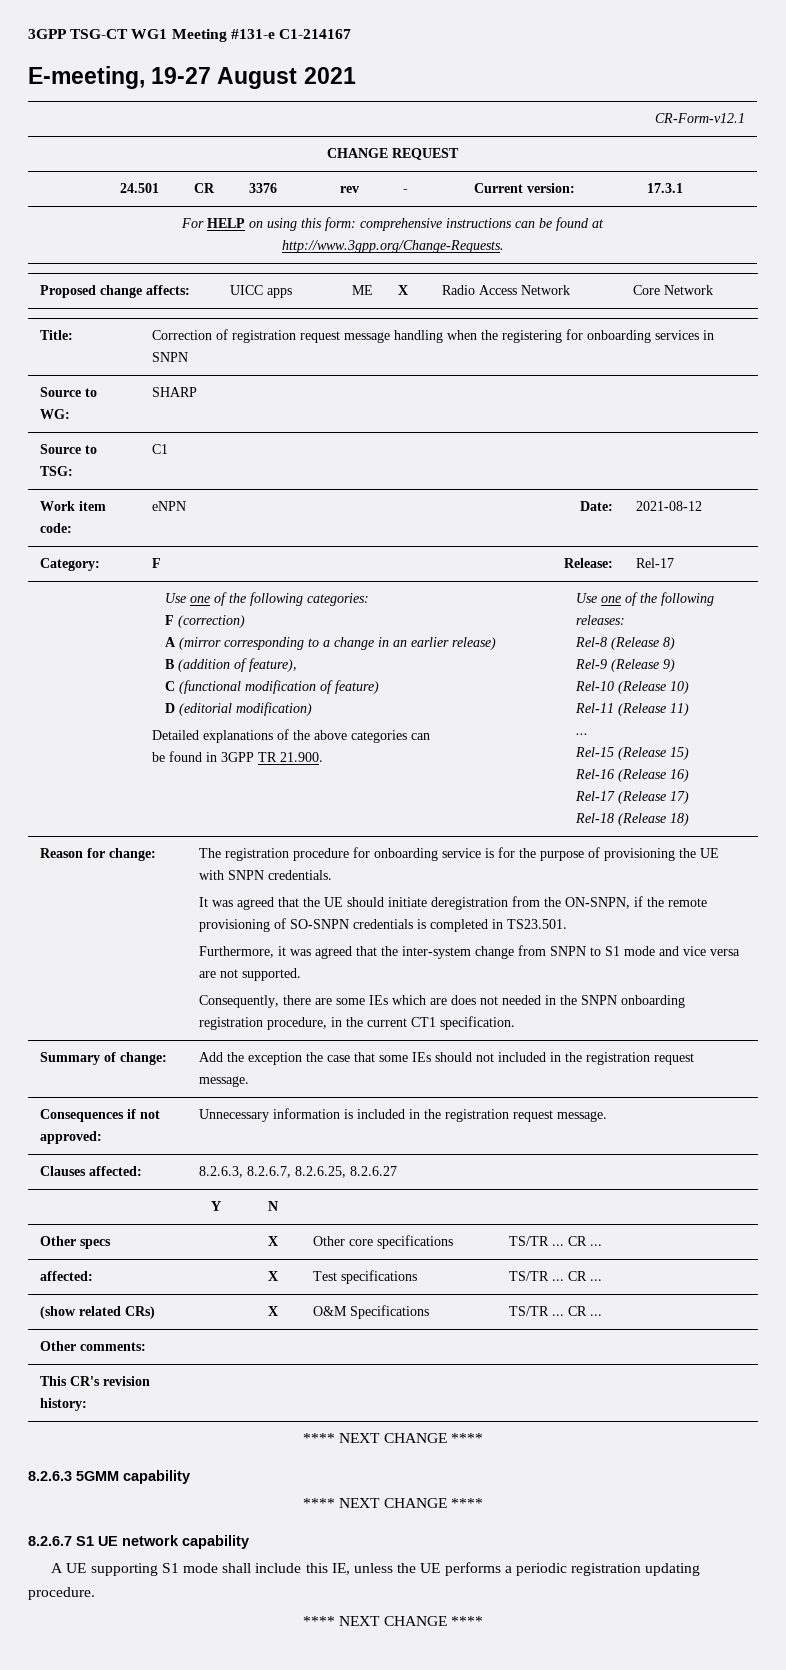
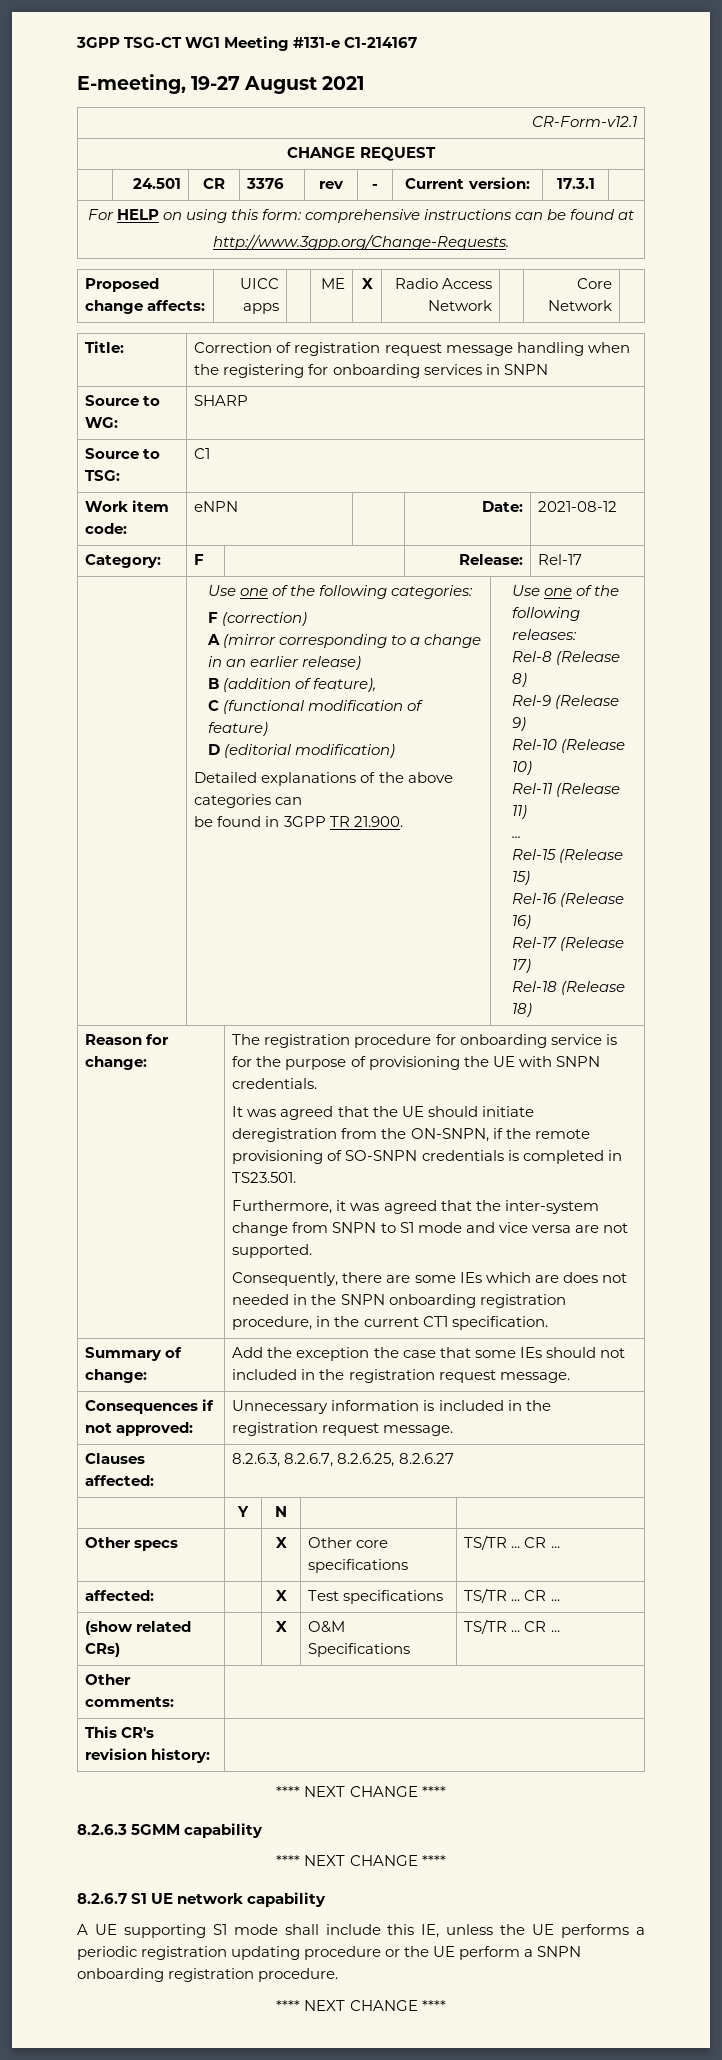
- A UE supporting S1 mode shall include this IE, unless the UE performs a periodic registration updating procedure.
+ A UE supporting S1 mode shall include this IE, unless the UE performs a periodic registration updating procedure or the UE perform a SNPN onboarding registration procedure.

